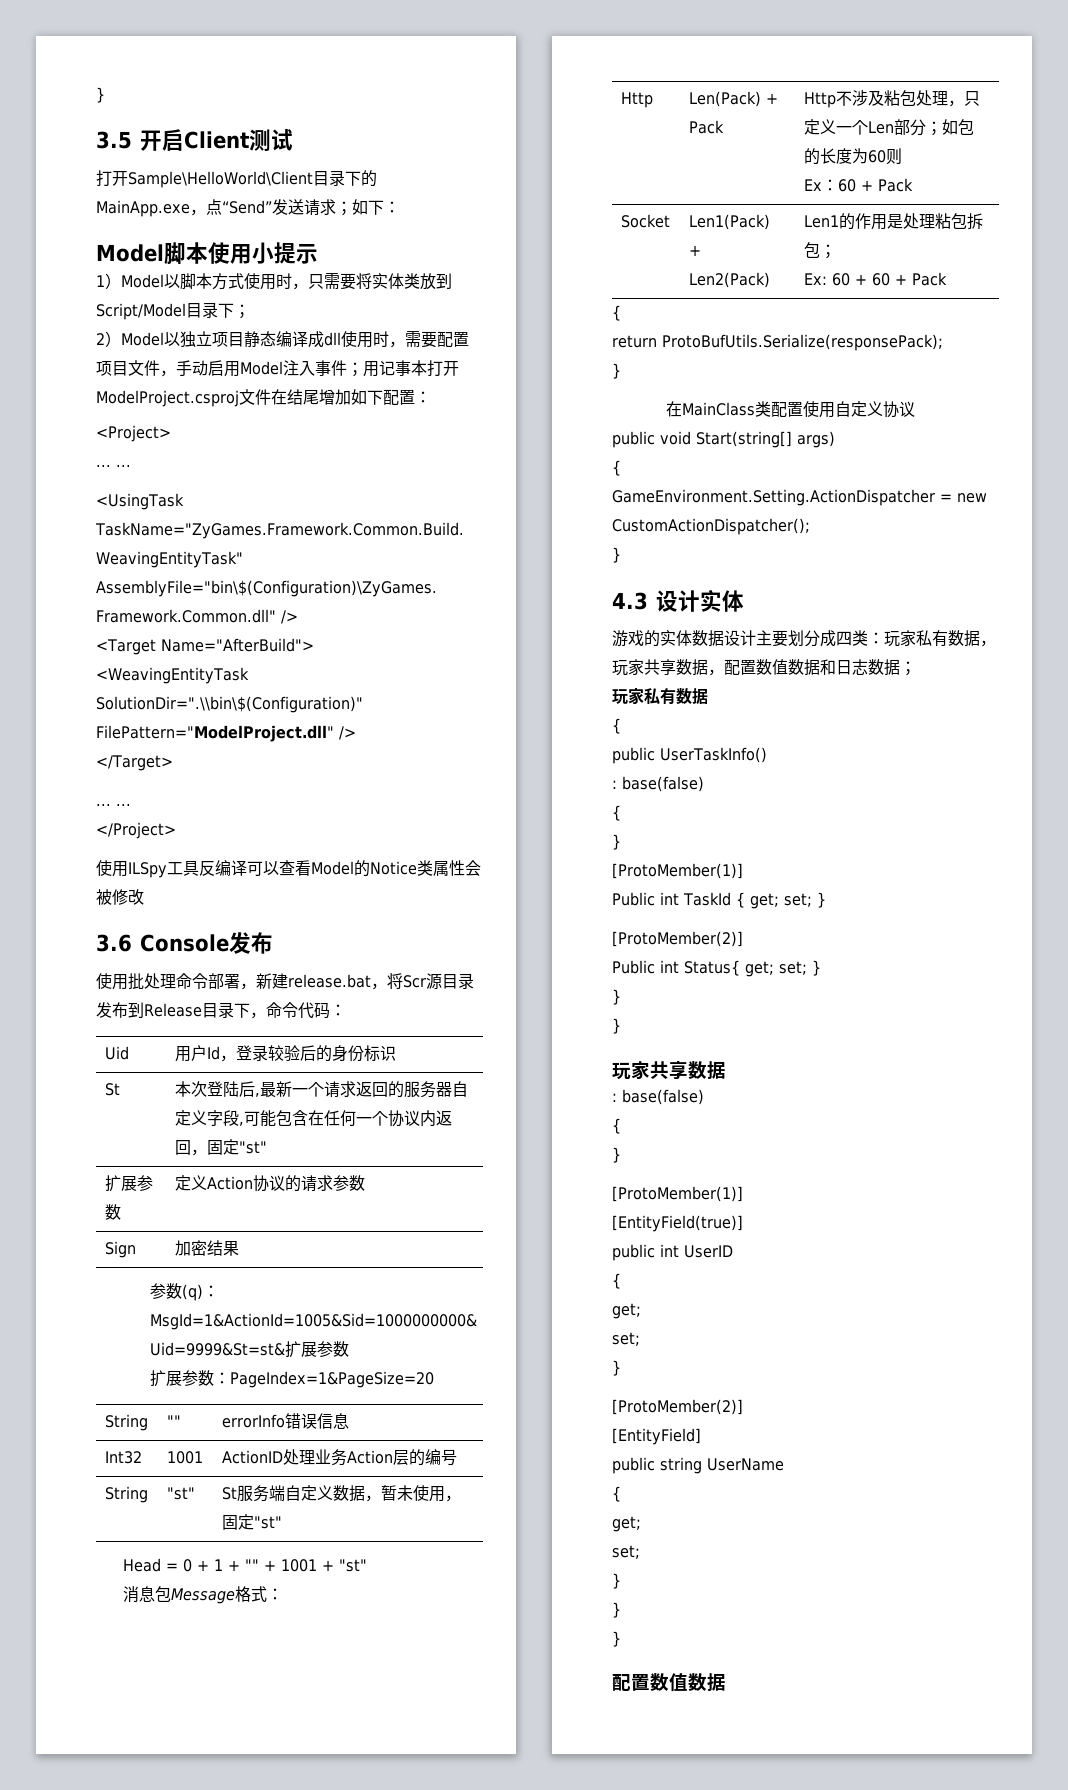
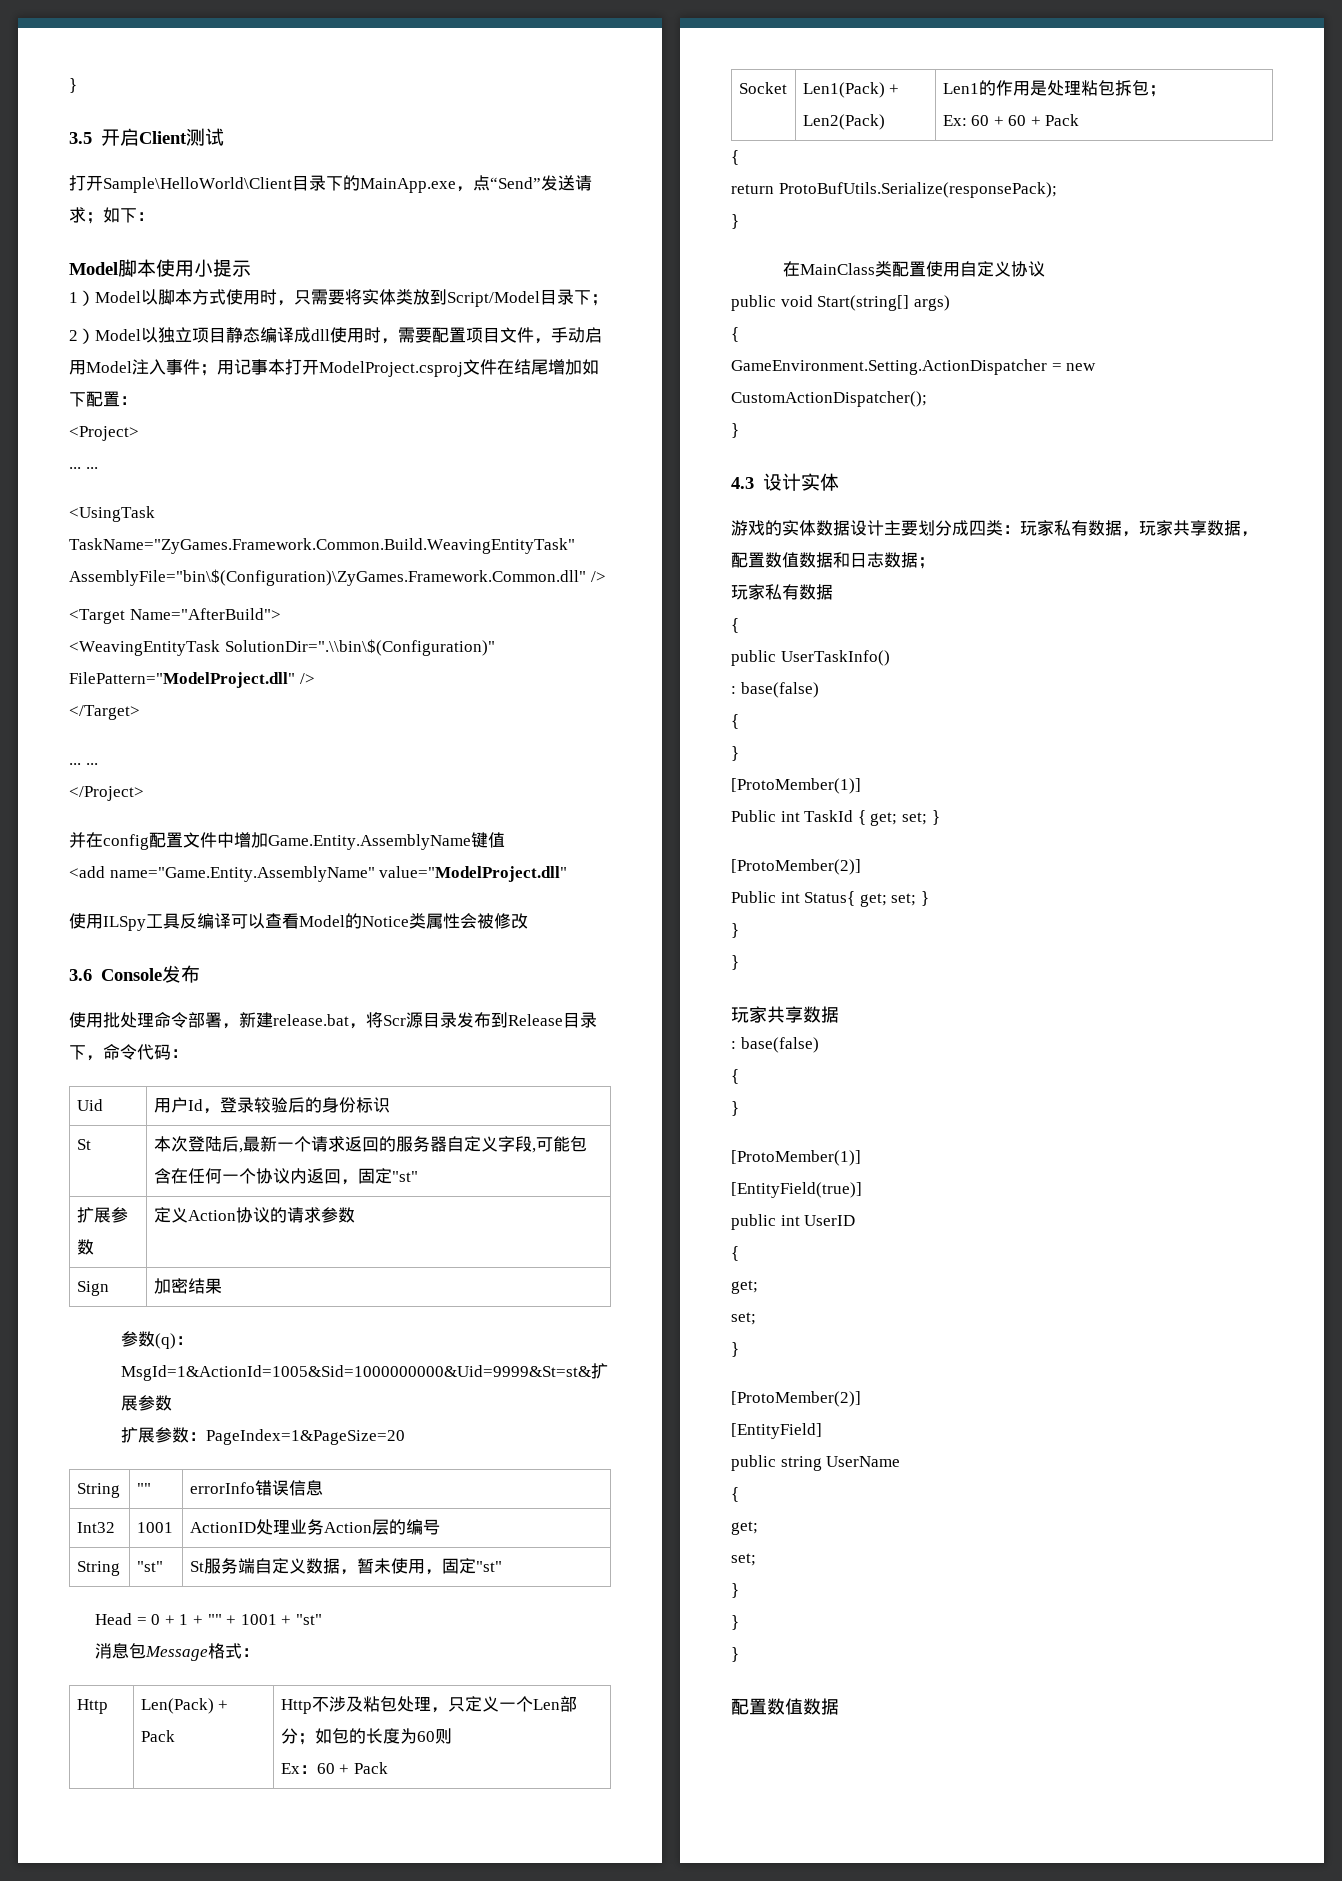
+ 并在config配置文件中增加Game.Entity.AssemblyName键值
+ <add name="Game.Entity.AssemblyName" value="ModelProject.dll"

